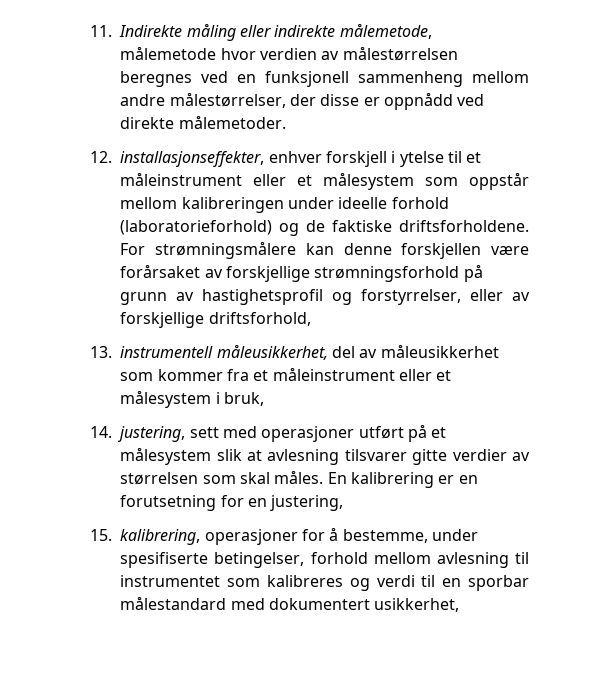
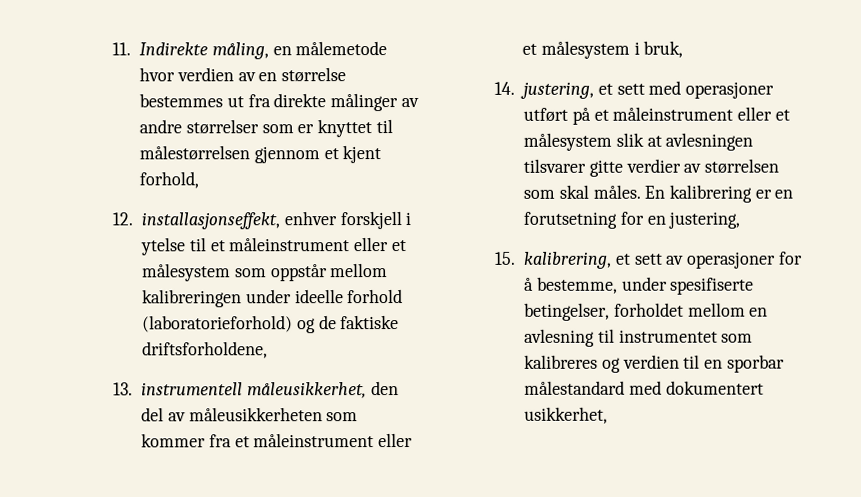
- 11. Indirekte måling eller indirekte målemetode, målemetode hvor verdien av målestørrelsen beregnes ved en funksjonell sammenheng mellom andre målestørrelser, der disse er oppnådd ved direkte målemetoder.
+ 11. Indirekte måling, en målemetode hvor verdien av en størrelse bestemmes ut fra direkte målinger av andre størrelser som er knyttet til målestørrelsen gjennom et kjent forhold,
- 12. installasjonseffekter, enhver forskjell i ytelse til et måleinstrument eller et målesystem som oppstår mellom kalibreringen under ideelle forhold (laboratorieforhold) og de faktiske driftsforholdene. For strømningsmålere kan denne forskjellen være forårsaket av forskjellige strømningsforhold på grunn av hastighetsprofil og forstyrrelser, eller av forskjellige driftsforhold,
+ 12. installasjonseffekt, enhver forskjell i ytelse til et måleinstrument eller et målesystem som oppstår mellom kalibreringen under ideelle forhold (laboratorieforhold) og de faktiske driftsforholdene,
- 13. instrumentell måleusikkerhet, del av måleusikkerhet som kommer fra et måleinstrument eller et målesystem i bruk,
+ 13. instrumentell måleusikkerhet, den del av måleusikkerheten som kommer fra et måleinstrument eller et målesystem i bruk,
- 14. justering, sett med operasjoner utført på et målesystem slik at avlesning tilsvarer gitte verdier av størrelsen som skal måles.
+ 14. justering, et sett med operasjoner utført på et måleinstrument eller et målesystem slik at avlesningen tilsvarer gitte verdier av størrelsen som skal måles.
- 15. kalibrering, operasjoner for å bestemme, under spesifiserte betingelser, forhold mellom avlesning til instrumentet som kalibreres og verdi til en sporbar målestandard med dokumentert usikkerhet,
+ 15. kalibrering, et sett av operasjoner for å bestemme, under spesifiserte betingelser, forholdet mellom en avlesning til instrumentet som kalibreres og verdien til en sporbar målestandard med dokumentert usikkerhet,

